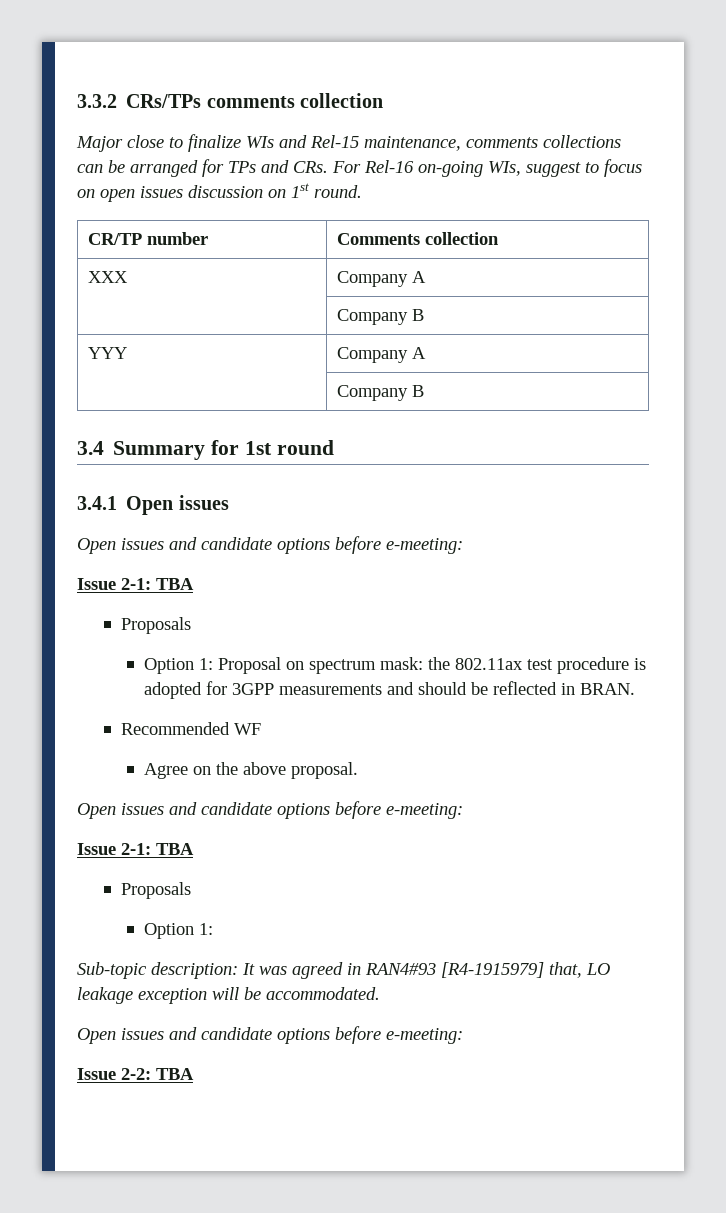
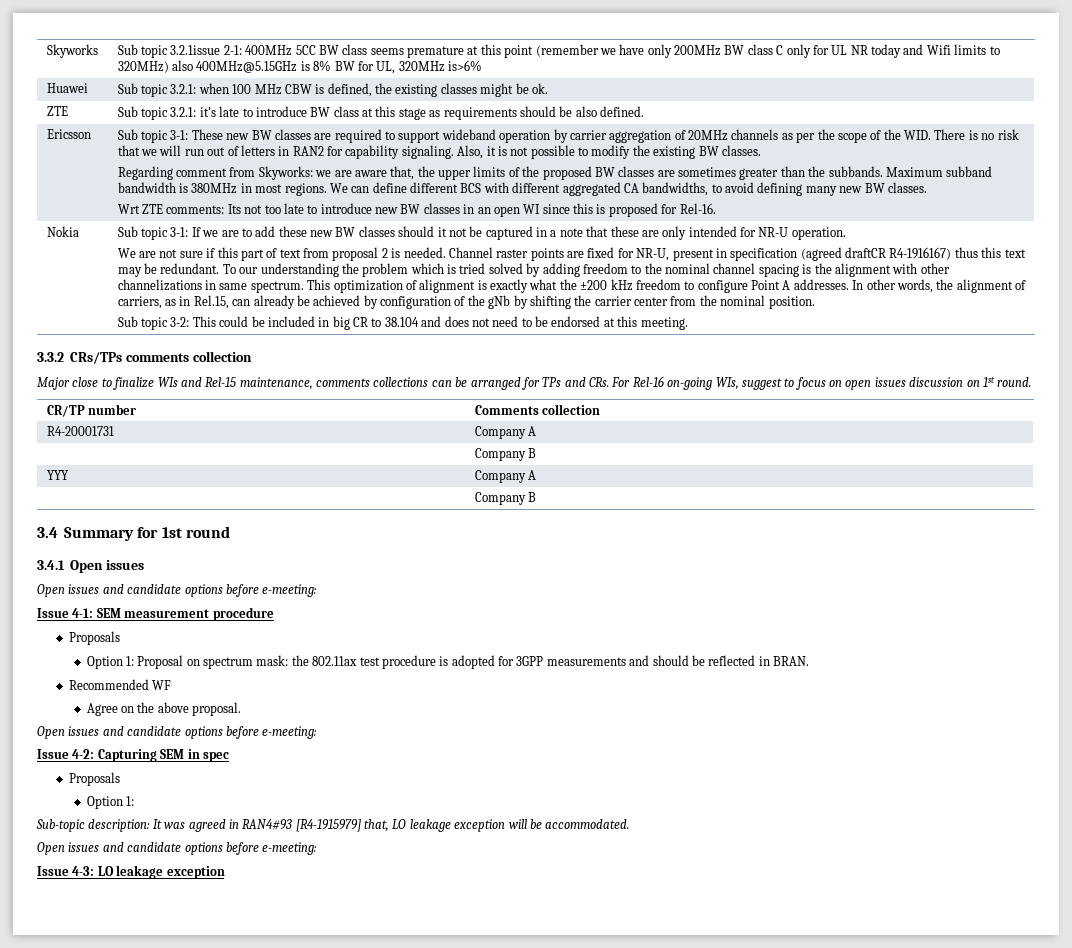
+ Skyworks | Sub topic 3.2.1issue 2-1: 400MHz 5CC BW class seems premature at this point (remember we have only 200MHz BW class C only for UL NR today and Wifi limits to 320MHz) also 400MHz@5.15GHz is 8% BW for UL, 320MHz is>6%
+ Huawei | Sub topic 3.2.1: when 100 MHz CBW is defined, the existing classes might be ok.
+ ZTE | Sub topic 3.2.1: it’s late to introduce BW class at this stage as requirements should be also defined.
+ Ericsson | Sub topic 3-1: These new BW classes are required to support wideband operation by carrier aggregation of 20MHz channels as per the scope of the WID. There is no risk that we will run out of letters in RAN2 for capability signaling. Also, it is not possible to modify the existing BW classes.
+ Regarding comment from Skyworks: we are aware that, the upper limits of the proposed BW classes are sometimes greater than the subbands. Maximum subband bandwidth is 380MHz in most regions. We can define different BCS with different aggregated CA bandwidths, to avoid defining many new BW classes.
+ Wrt ZTE comments: Its not too late to introduce new BW classes in an open WI since this is proposed for Rel-16.
+ Nokia | Sub topic 3-1: If we are to add these new BW classes should it not be captured in a note that these are only intended for NR-U operation.
+ We are not sure if this part of text from proposal 2 is needed. Channel raster points are fixed for NR-U, present in specification (agreed draftCR R4-1916167) thus this text may be redundant. To our understanding the problem which is tried solved by adding freedom to the nominal channel spacing is the alignment with other channelizations in same spectrum. This optimization of alignment is exactly what the ±200 kHz freedom to configure Point A addresses. In other words, the alignment of carriers, as in Rel.15, can already be achieved by configuration of the gNb by shifting the carrier center from the nominal position.
+ Sub topic 3-2: This could be included in big CR to 38.104 and does not need to be endorsed at this meeting.
- XXX | Company A
+ R4-20001731 | Company A
  3.4.1 Open issues
  Open issues and candidate options before e-meeting:
- Issue 2-1: TBA
+ Issue 4-1: SEM measurement procedure
  Agree on the above proposal.
  Open issues and candidate options before e-meeting:
- Issue 2-1: TBA
+ Issue 4-2: Capturing SEM in spec
- Issue 2-2: TBA
+ Issue 4-3: LO leakage exception

